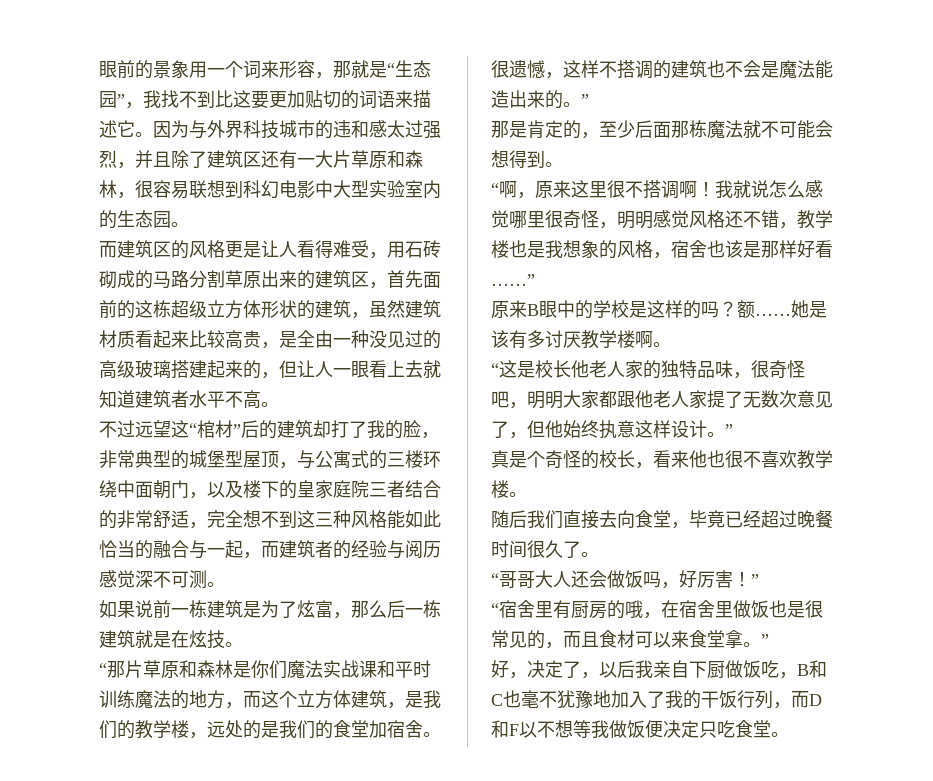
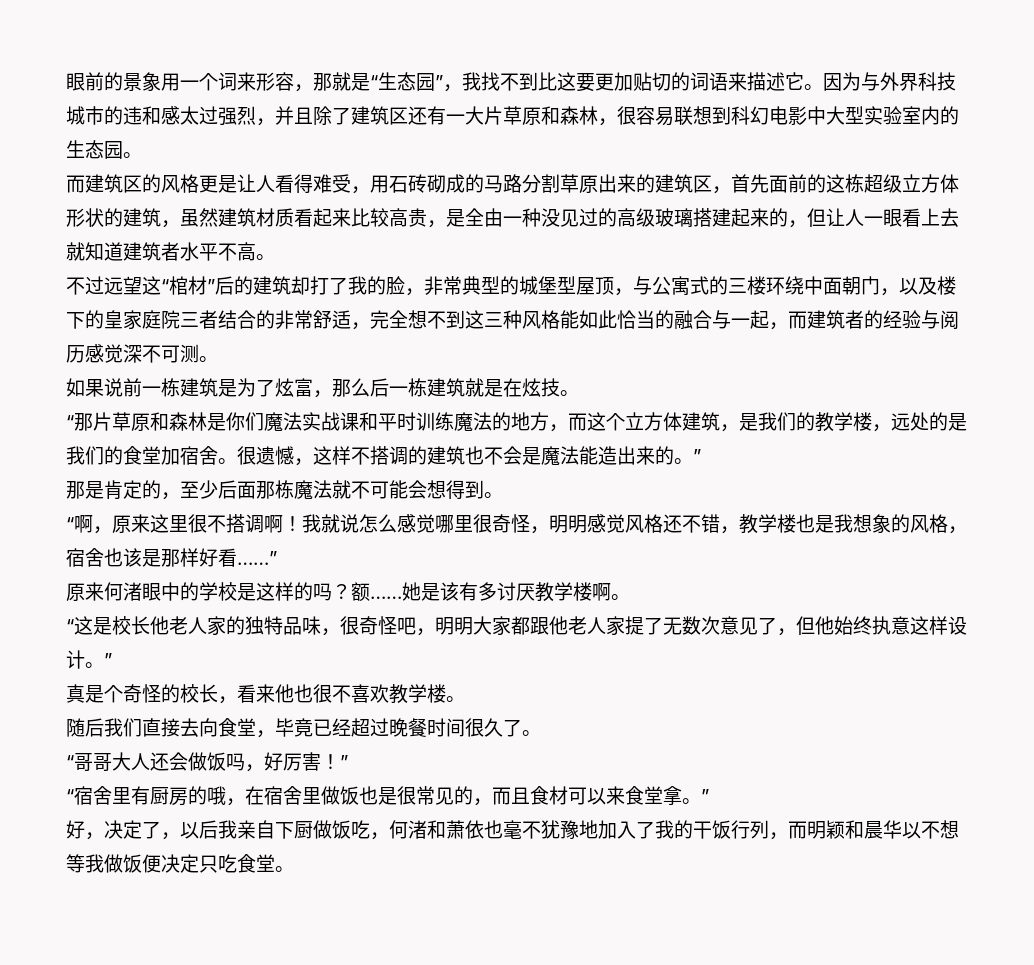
- 原来B眼中的学校是这样的吗？
+ 原来何渚眼中的学校是这样的吗？
- 好，决定了，以后我亲自下厨做饭吃，B和C也毫不犹豫地加入了我的干饭行列，而D和F以不想等我做饭便决定只吃食堂。
+ 好，决定了，以后我亲自下厨做饭吃，何渚和萧依也毫不犹豫地加入了我的干饭行列，而明颖和晨华以不想等我做饭便决定只吃食堂。

